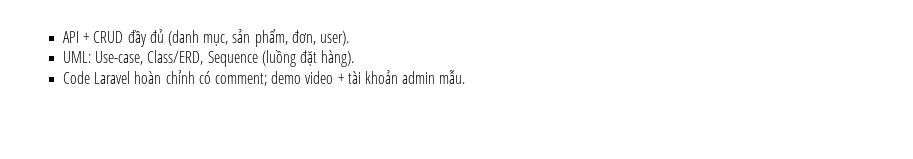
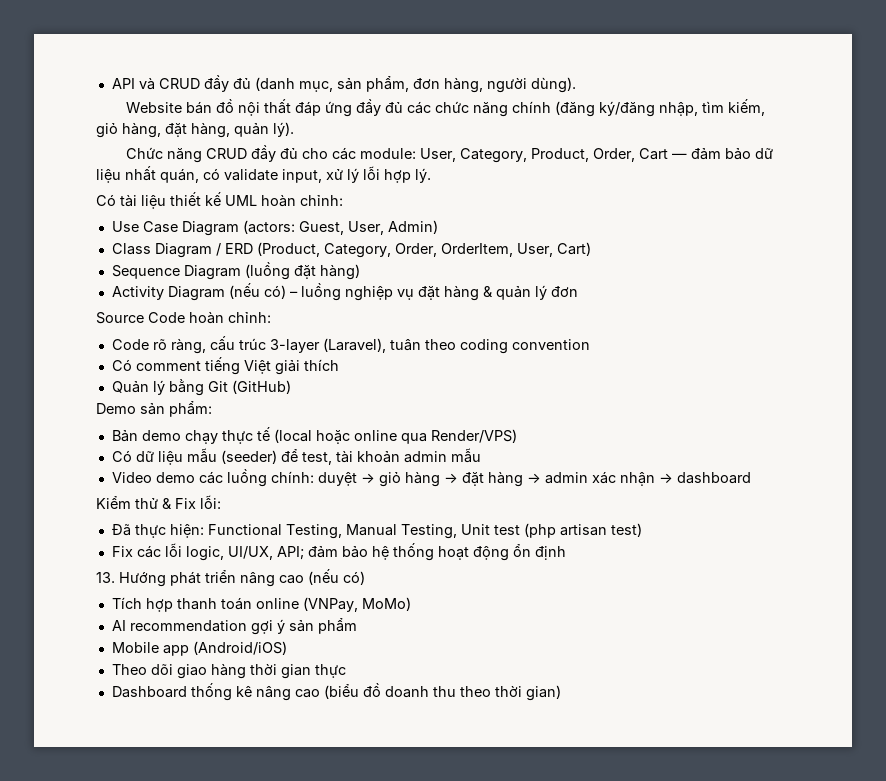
- API + CRUD đầy đủ (danh mục, sản phẩm, đơn, user).
- UML: Use-case, Class/ERD, Sequence (luồng đặt hàng).
- Code Laravel hoàn chỉnh có comment; demo video + tài khoản admin mẫu.
+ API và CRUD đầy đủ (danh mục, sản phẩm, đơn hàng, người dùng).
+ Website bán đồ nội thất đáp ứng đầy đủ các chức năng chính (đăng ký/đăng nhập, tìm kiếm, giỏ hàng, đặt hàng, quản lý).
+ Chức năng CRUD đầy đủ cho các module: User, Category, Product, Order, Cart — đảm bảo dữ liệu nhất quán, có validate input, xử lý lỗi hợp lý.
+ Có tài liệu thiết kế UML hoàn chỉnh:
+ Use Case Diagram (actors: Guest, User, Admin)
+ Class Diagram / ERD (Product, Category, Order, OrderItem, User, Cart)
+ Sequence Diagram (luồng đặt hàng)
+ Activity Diagram (nếu có) – luồng nghiệp vụ đặt hàng & quản lý đơn
+ Source Code hoàn chỉnh:
+ Code rõ ràng, cấu trúc 3-layer (Laravel), tuân theo coding convention
+ Có comment tiếng Việt giải thích
+ Quản lý bằng Git (GitHub)
+ Demo sản phẩm:
+ Bản demo chạy thực tế (local hoặc online qua Render/VPS)
+ Có dữ liệu mẫu (seeder) để test, tài khoản admin mẫu
+ Video demo các luồng chính: duyệt → giỏ hàng → đặt hàng → admin xác nhận → dashboard
+ Kiểm thử & Fix lỗi:
+ Đã thực hiện: Functional Testing, Manual Testing, Unit test (php artisan test)
+ Fix các lỗi logic, UI/UX, API; đảm bảo hệ thống hoạt động ổn định
+ 13. Hướng phát triển nâng cao (nếu có)
+ Tích hợp thanh toán online (VNPay, MoMo)
+ AI recommendation gợi ý sản phẩm
+ Mobile app (Android/iOS)
+ Theo dõi giao hàng thời gian thực
+ Dashboard thống kê nâng cao (biểu đồ doanh thu theo thời gian)

